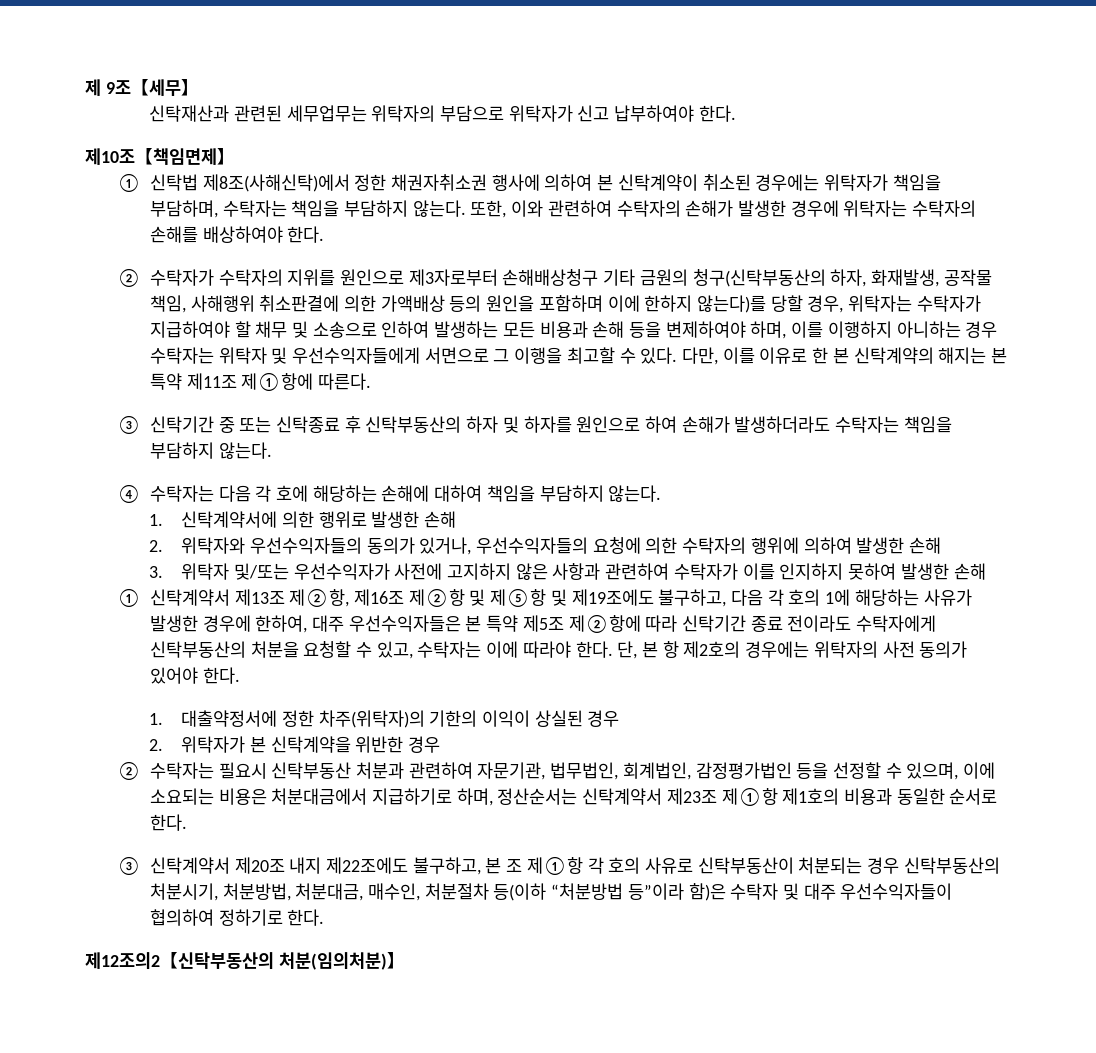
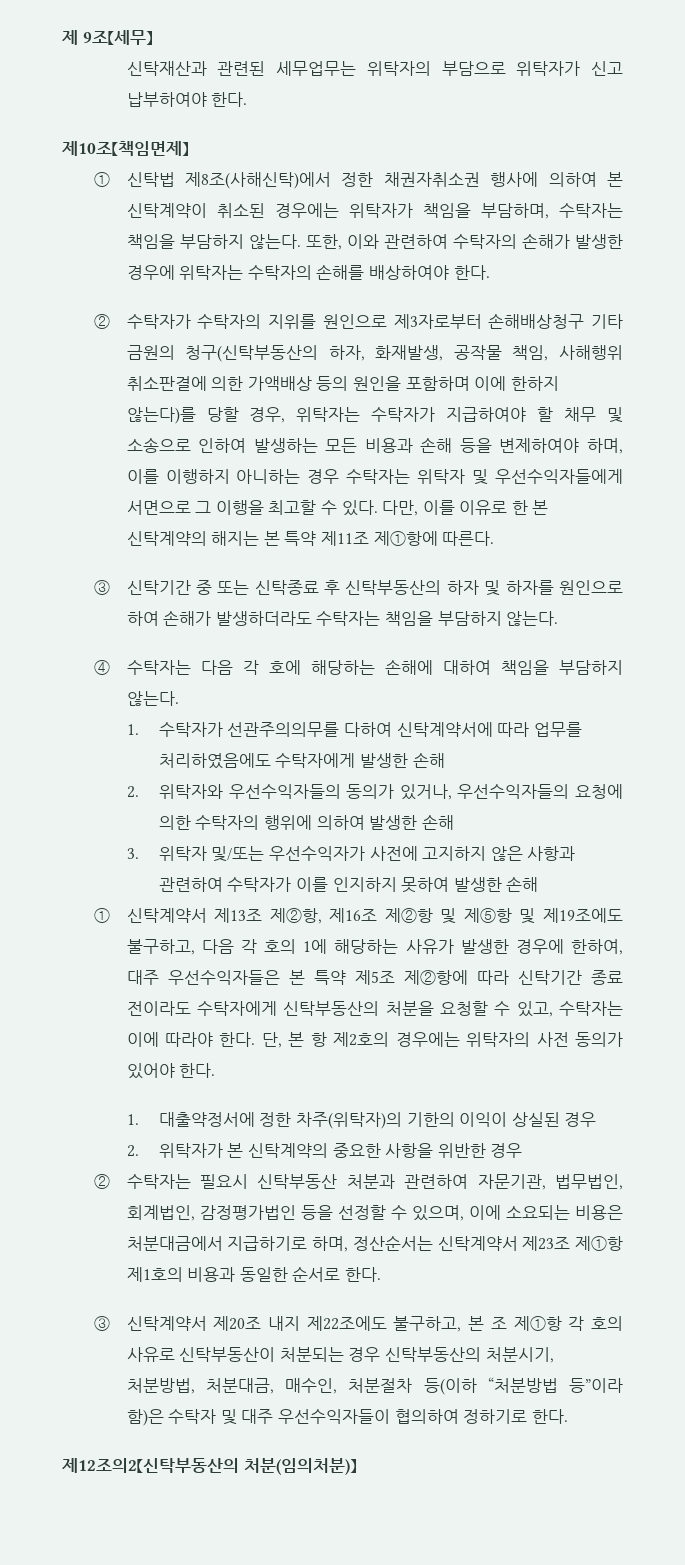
- 1. 신탁계약서에 의한 행위로 발생한 손해
+ 1. 수탁자가 선관주의의무를 다하여 신탁계약서에 따라 업무를 처리하였음에도 수탁자에게 발생한 손해
- 2. 위탁자가 본 신탁계약을 위반한 경우
+ 2. 위탁자가 본 신탁계약의 중요한 사항을 위반한 경우

